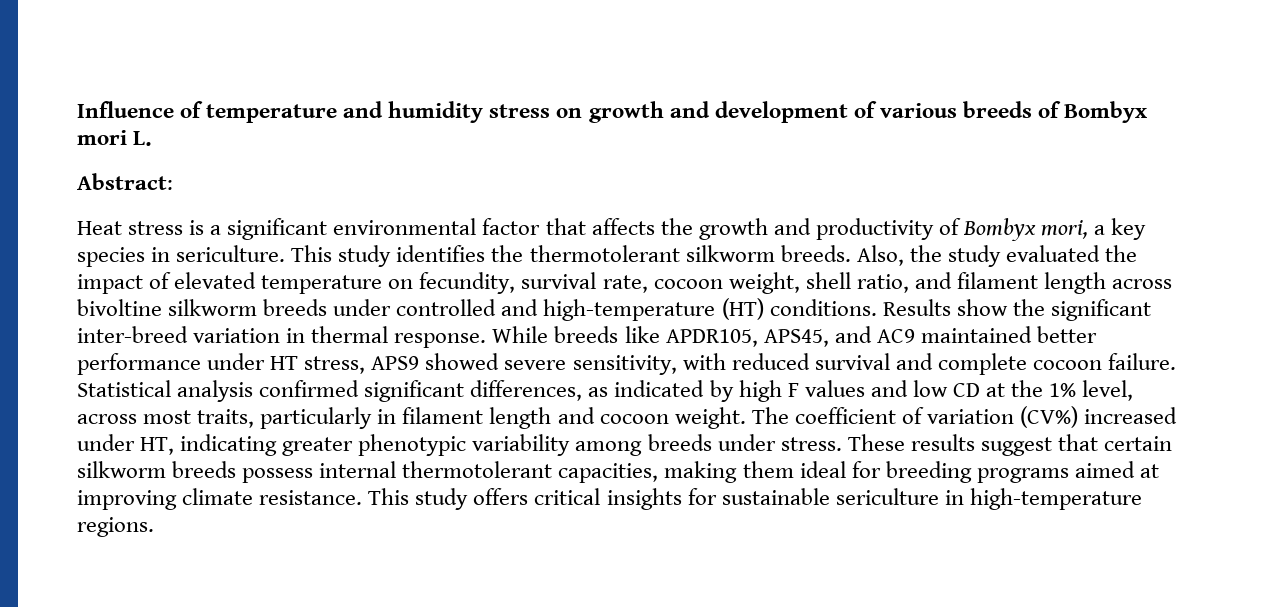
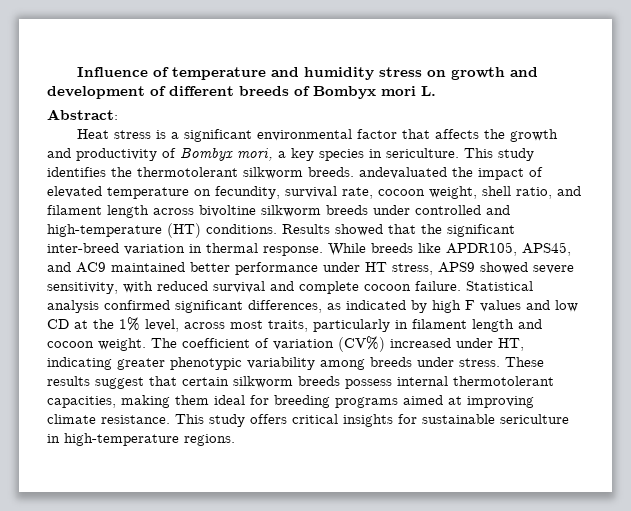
- Influence of temperature and humidity stress on growth and development of various breeds of Bombyx mori L.
+ Influence of temperature and humidity stress on growth and development of different breeds of Bombyx mori L.
- This study identifies the thermotolerant silkworm breeds. Also, the study evaluated the impact of elevated temperature on fecundity, survival rate, cocoon weight, shell ratio, and filament length across bivoltine silkworm breeds under controlled and high-temperature (HT) conditions.
+ This study identifies the thermotolerant silkworm breeds. andevaluated the impact of elevated temperature on fecundity, survival rate, cocoon weight, shell ratio, and filament length across bivoltine silkworm breeds under controlled and high-temperature (HT) conditions.
- Results show the significant inter-breed variation in thermal response.
+ Results showed that the significant inter-breed variation in thermal response.

